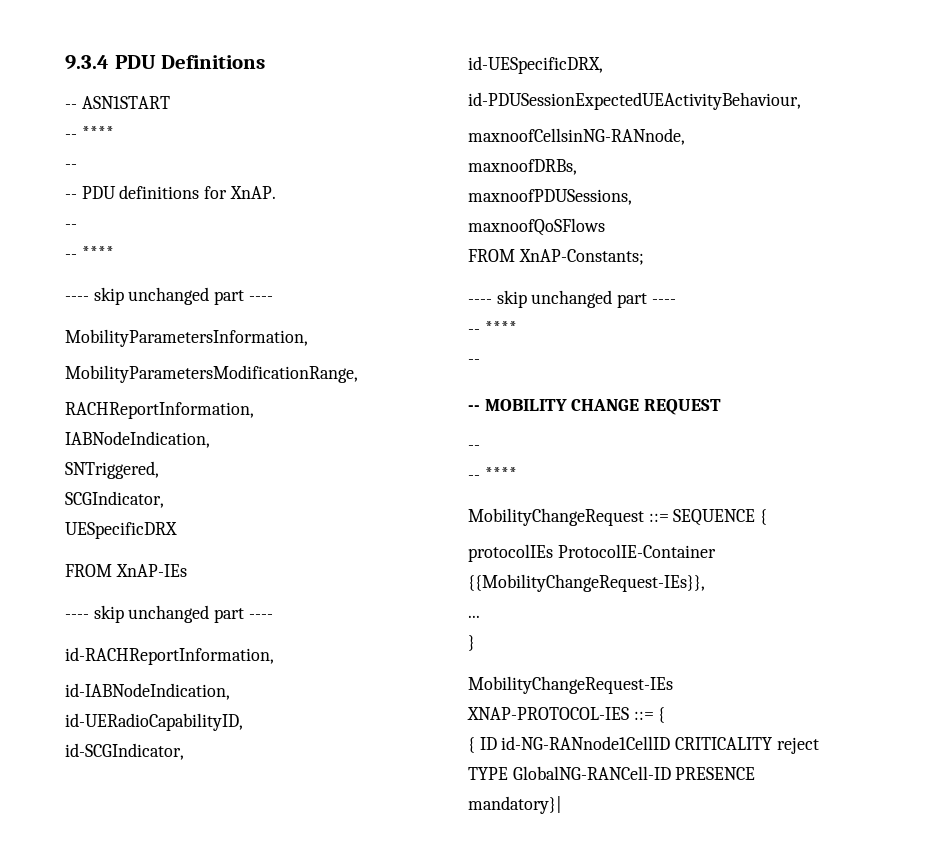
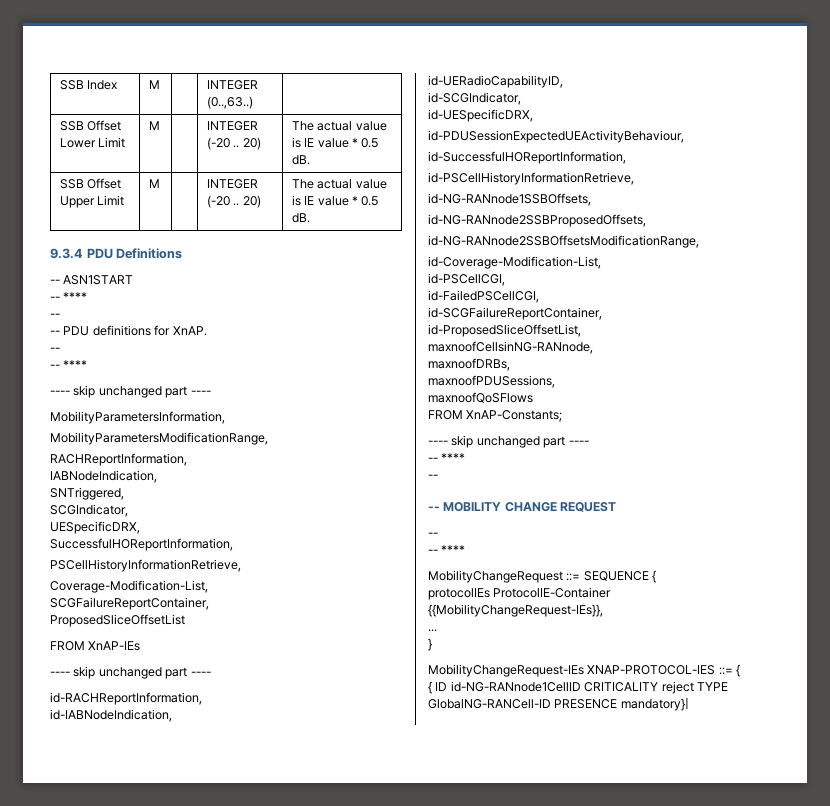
+ SSB Index | M | | INTEGER (0..,63..) |
+ SSB Offset Lower Limit | M | | INTEGER (-20 .. 20) | The actual value is IE value * 0.5 dB.
+ SSB Offset Upper Limit | M | | INTEGER (-20 .. 20) | The actual value is IE value * 0.5 dB.
- UESpecificDRX
+ UESpecificDRX,
+ SuccessfulHOReportInformation,
+ PSCellHistoryInformationRetrieve,
+ Coverage-Modification-List,
+ SCGFailureReportContainer,
+ ProposedSliceOffsetList
+ id-SuccessfulHOReportInformation,
+ id-PSCellHistoryInformationRetrieve,
+ id-NG-RANnode1SSBOffsets,
+ id-NG-RANnode2SSBProposedOffsets,
+ id-NG-RANnode2SSBOffsetsModificationRange,
+ id-Coverage-Modification-List,
+ id-PSCellCGI,
+ id-FailedPSCellCGI,
+ id-SCGFailureReportContainer,
+ id-ProposedSliceOffsetList,

